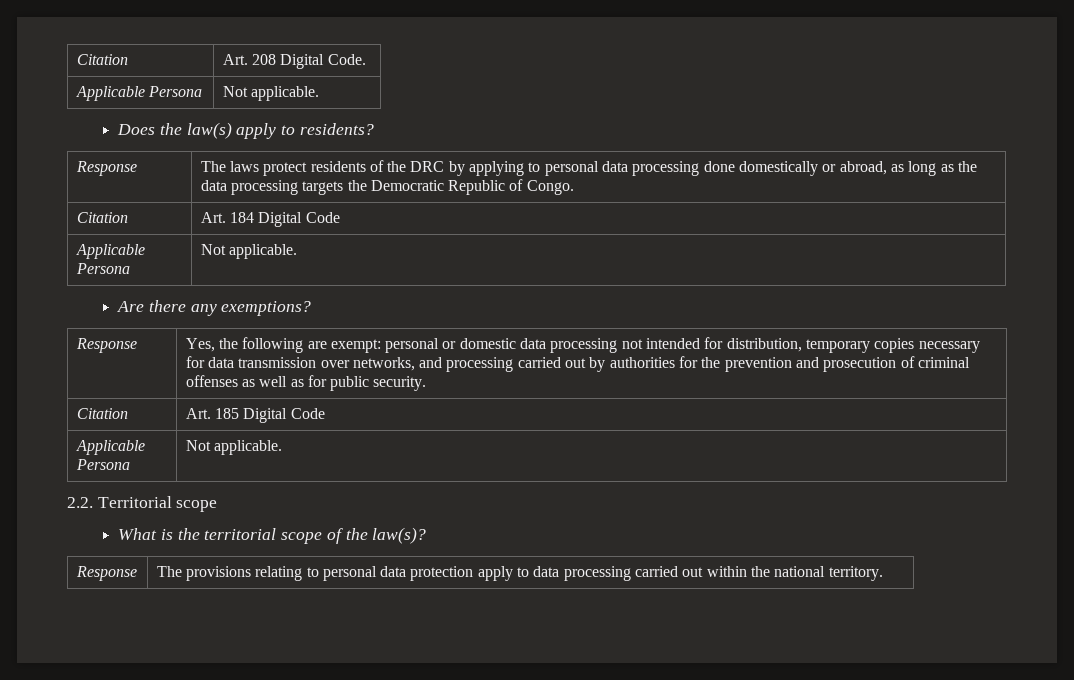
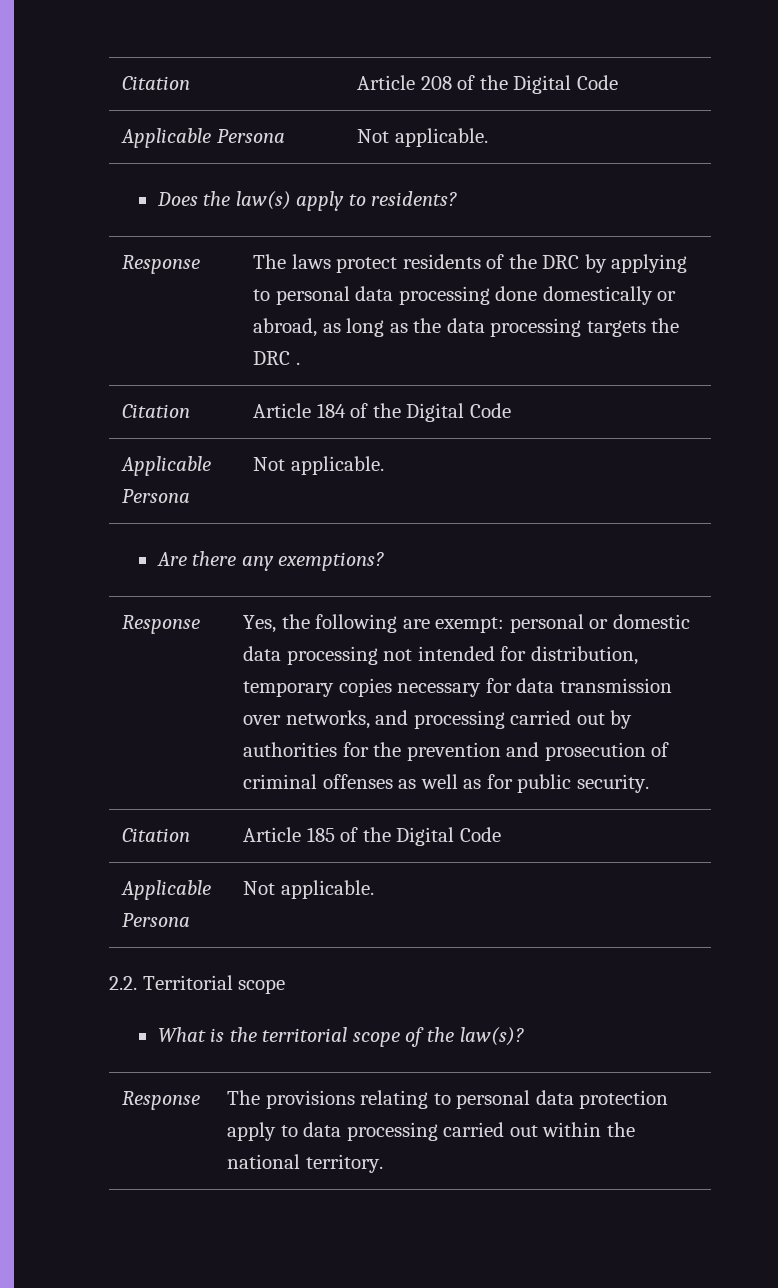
- Citation | Art. 208 Digital Code.
+ Citation | Article 208 of the Digital Code
- Response | The laws protect residents of the DRC by applying to personal data processing done domestically or abroad, as long as the data processing targets the Democratic Republic of Congo.
- Citation | Art. 184 Digital Code
+ Response | The laws protect residents of the DRC by applying to personal data processing done domestically or abroad, as long as the data processing targets the DRC .
+ Citation | Article 184 of the Digital Code
- Citation | Art. 185 Digital Code
+ Citation | Article 185 of the Digital Code

